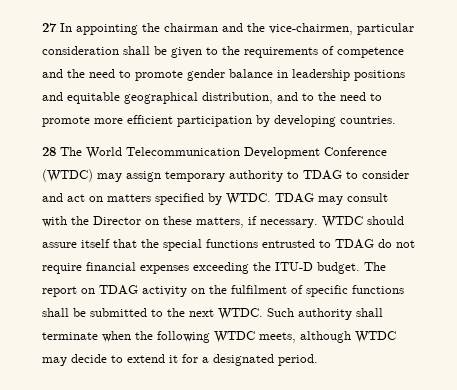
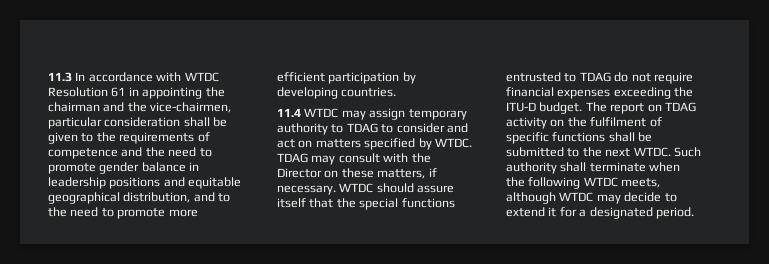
- 27 In appointing the chairman and the vice-chairmen, particular consideration shall be given to the requirements of competence and the need to promote gender balance in leadership positions and equitable geographical distribution, and to the need to promote more efficient participation by developing countries.
+ 11.3 In accordance with WTDC Resolution 61 in appointing the chairman and the vice-chairmen, particular consideration shall be given to the requirements of competence and the need to promote gender balance in leadership positions and equitable geographical distribution, and to the need to promote more efficient participation by developing countries.
- 28 The World Telecommunication Development Conference (WTDC) may assign temporary authority to TDAG to consider and act on matters specified by WTDC.
+ 11.4 WTDC may assign temporary authority to TDAG to consider and act on matters specified by WTDC.

